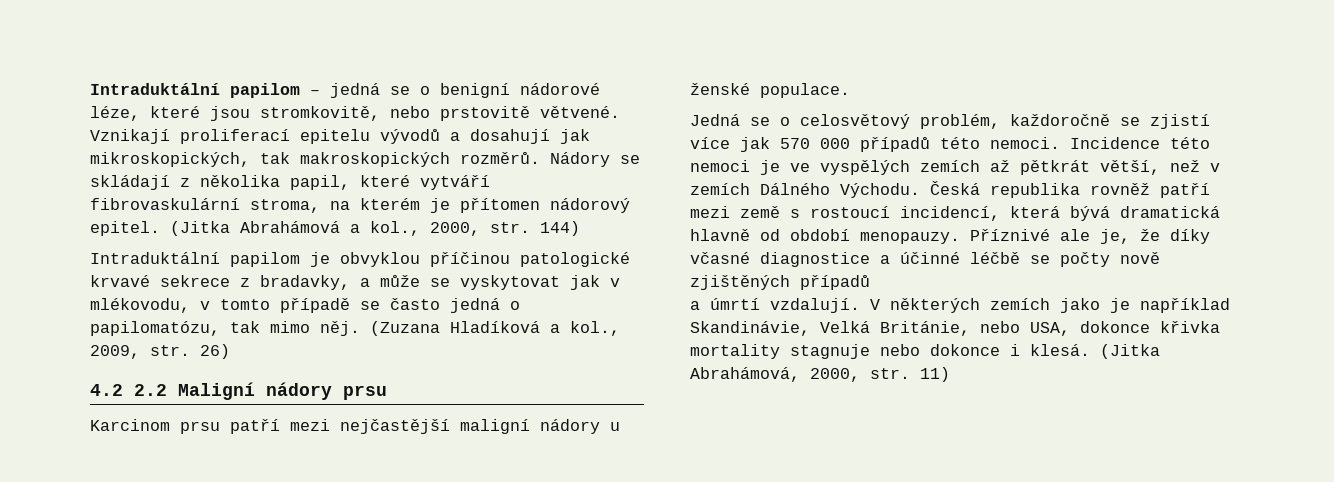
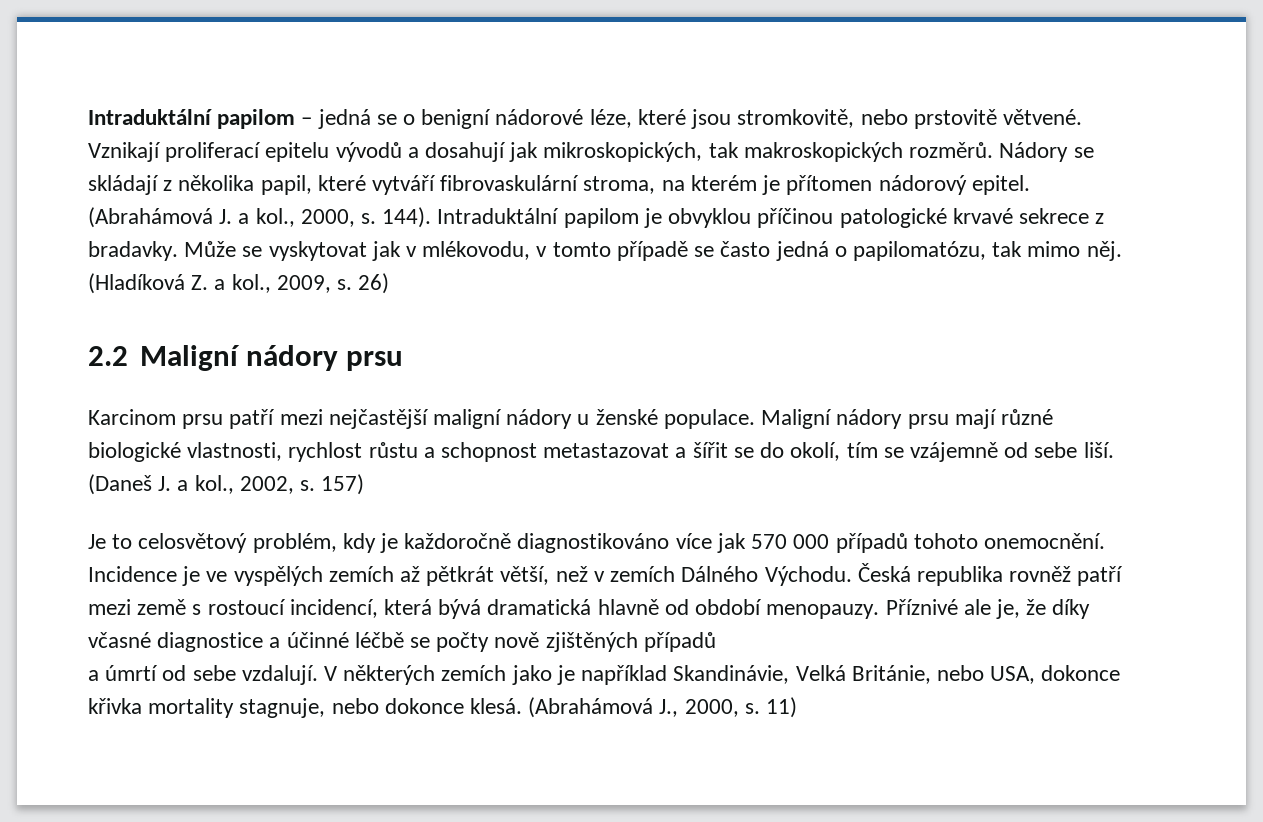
- (Jitka Abrahámová a kol., 2000, str. 144)
- Intraduktální papilom je obvyklou příčinou patologické krvavé sekrece z bradavky, a může se vyskytovat jak v mlékovodu, v tomto případě se často jedná o papilomatózu, tak mimo něj.
+ (Abrahámová J. a kol., 2000, s. 144). Intraduktální papilom je obvyklou příčinou patologické krvavé sekrece z bradavky. Může se vyskytovat jak v mlékovodu, v tomto případě se často jedná o papilomatózu, tak mimo něj.
- (Zuzana Hladíková a kol., 2009, str. 26)
+ (Hladíková Z. a kol., 2009, s. 26)
- 4.2 2.2 Maligní nádory prsu
+ 2.2 Maligní nádory prsu
- Karcinom prsu patří mezi nejčastější maligní nádory u ženské populace.
- Jedná se o celosvětový problém, každoročně se zjistí více jak 570 000 případů této nemoci. Incidence této nemoci je ve vyspělých zemích až pětkrát větší, než v zemích Dálného Východu.
+ Karcinom prsu patří mezi nejčastější maligní nádory u ženské populace. Maligní nádory prsu mají různé biologické vlastnosti, rychlost růstu a schopnost metastazovat a šířit se do okolí, tím se vzájemně od sebe liší. (Daneš J. a kol., 2002, s. 157)
+ Je to celosvětový problém, kdy je každoročně diagnostikováno více jak 570 000 případů tohoto onemocnění. Incidence je ve vyspělých zemích až pětkrát větší, než v zemích Dálného Východu.
- a úmrtí vzdalují.
+ a úmrtí od sebe vzdalují.
- V některých zemích jako je například Skandinávie, Velká Británie, nebo USA, dokonce křivka mortality stagnuje nebo dokonce i klesá. (Jitka Abrahámová, 2000, str. 11)
+ V některých zemích jako je například Skandinávie, Velká Británie, nebo USA, dokonce křivka mortality stagnuje, nebo dokonce klesá. (Abrahámová J., 2000, s. 11)

